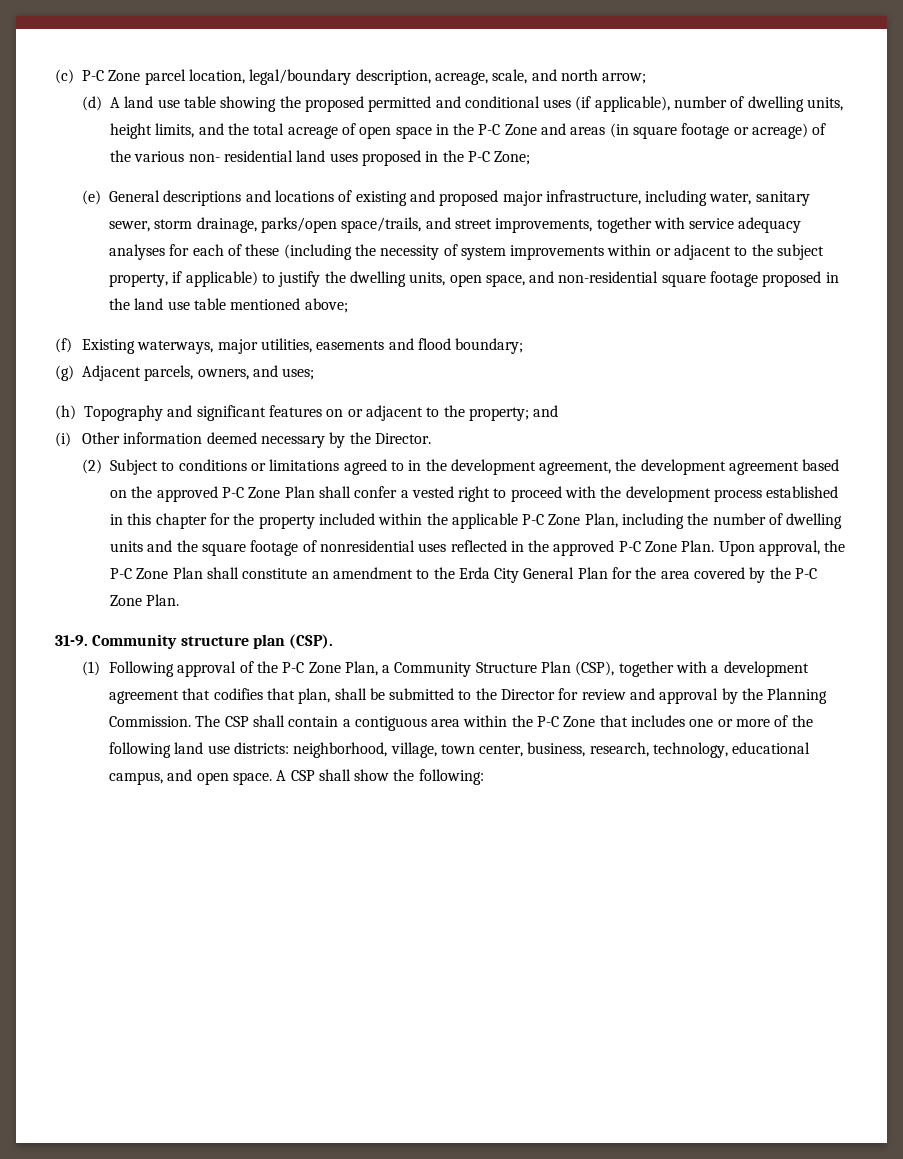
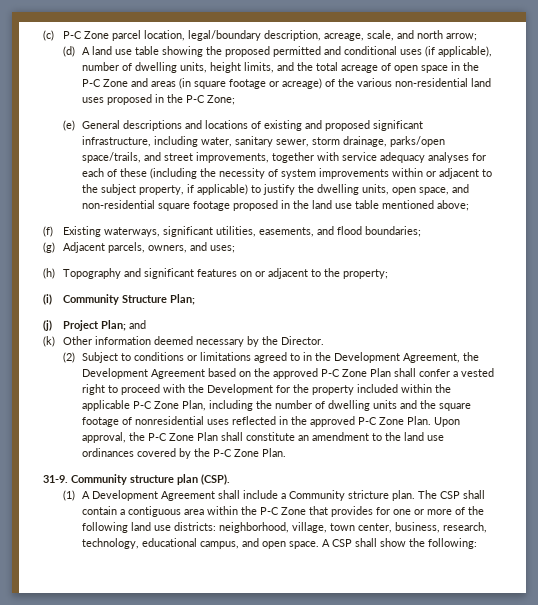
- (d) A land use table showing the proposed permitted and conditional uses (if applicable), number of dwelling units, height limits, and the total acreage of open space in the P-C Zone and areas (in square footage or acreage) of the various non- residential land uses proposed in the P-C Zone;
+ (d) A land use table showing the proposed permitted and conditional uses (if applicable), number of dwelling units, height limits, and the total acreage of open space in the P-C Zone and areas (in square footage or acreage) of the various non-residential land uses proposed in the P-C Zone;
- (e) General descriptions and locations of existing and proposed major infrastructure, including water, sanitary sewer, storm drainage, parks/open space/trails, and street improvements, together with service adequacy analyses for each of these (including the necessity of system improvements within or adjacent to the subject property, if applicable) to justify the dwelling units, open space, and non-residential square footage proposed in the land use table mentioned above;
+ (e) General descriptions and locations of existing and proposed significant infrastructure, including water, sanitary sewer, storm drainage, parks/open space/trails, and street improvements, together with service adequacy analyses for each of these (including the necessity of system improvements within or adjacent to the subject property, if applicable) to justify the dwelling units, open space, and non-residential square footage proposed in the land use table mentioned above;
- (f) Existing waterways, major utilities, easements and flood boundary;
+ (f) Existing waterways, significant utilities, easements, and flood boundaries;
- (h) Topography and significant features on or adjacent to the property; and
+ (h) Topography and significant features on or adjacent to the property;
+ (i) Community Structure Plan;
+ (j) Project Plan; and
- (i) Other information deemed necessary by the Director.
+ (k) Other information deemed necessary by the Director.
- (2) Subject to conditions or limitations agreed to in the development agreement, the development agreement based on the approved P-C Zone Plan shall confer a vested right to proceed with the development process established in this chapter for the property included within the applicable P-C Zone Plan, including the number of dwelling units and the square footage of nonresidential uses reflected in the approved P-C Zone Plan.
+ (2) Subject to conditions or limitations agreed to in the Development Agreement, the Development Agreement based on the approved P-C Zone Plan shall confer a vested right to proceed with the Development for the property included within the applicable P-C Zone Plan, including the number of dwelling units and the square footage of nonresidential uses reflected in the approved P-C Zone Plan.
- Upon approval, the P-C Zone Plan shall constitute an amendment to the Erda City General Plan for the area covered by the P-C Zone Plan.
+ Upon approval, the P-C Zone Plan shall constitute an amendment to the land use ordinances covered by the P-C Zone Plan.
- (1) Following approval of the P-C Zone Plan, a Community Structure Plan (CSP), together with a development agreement that codifies that plan, shall be submitted to the Director for review and approval by the Planning Commission.
+ (1) A Development Agreement shall include a Community stricture plan.
- The CSP shall contain a contiguous area within the P-C Zone that includes one or more of the following land use districts: neighborhood, village, town center, business, research, technology, educational campus, and open space.
+ The CSP shall contain a contiguous area within the P-C Zone that provides for one or more of the following land use districts: neighborhood, village, town center, business, research, technology, educational campus, and open space.

